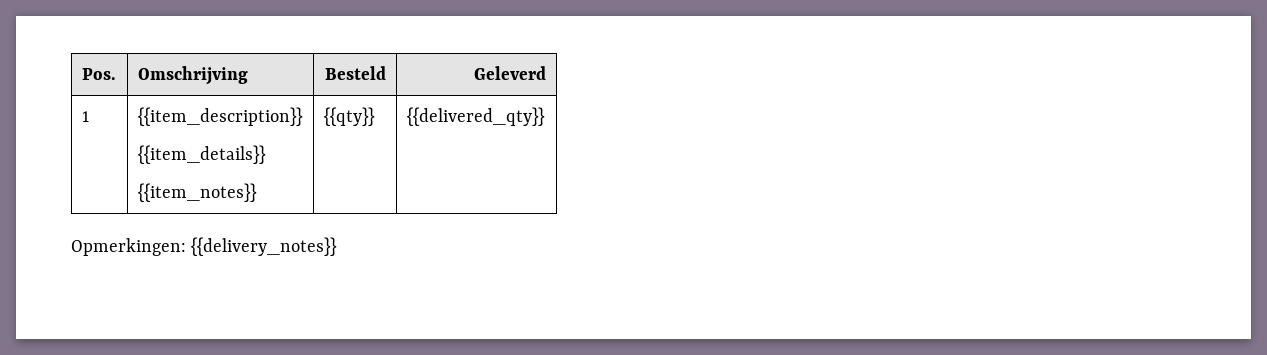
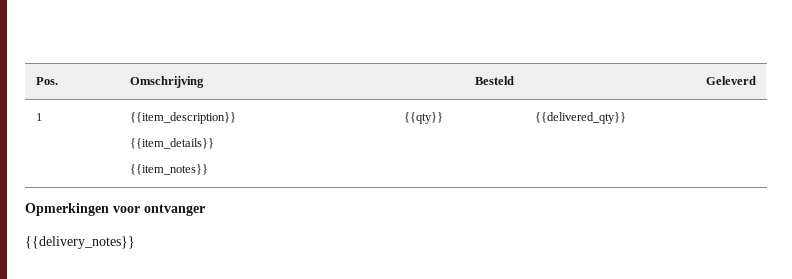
- Opmerkingen: {{delivery_notes}}
+ Opmerkingen voor ontvanger
+ {{delivery_notes}}

